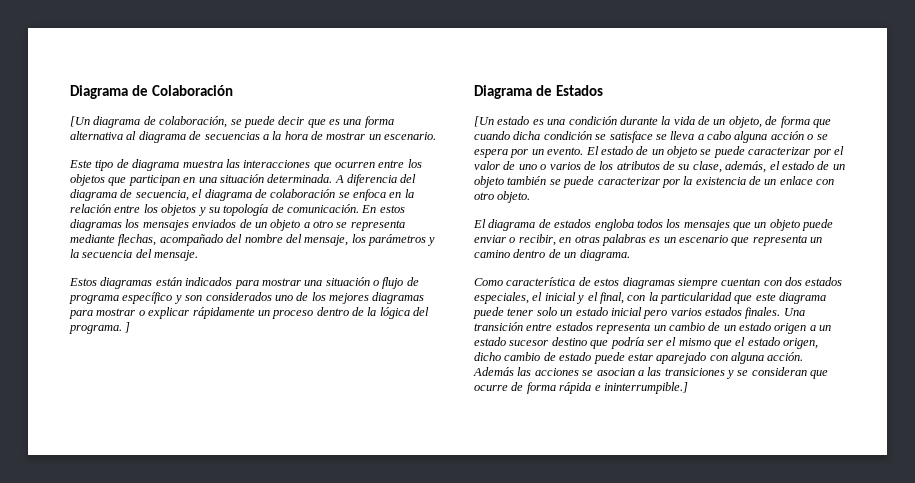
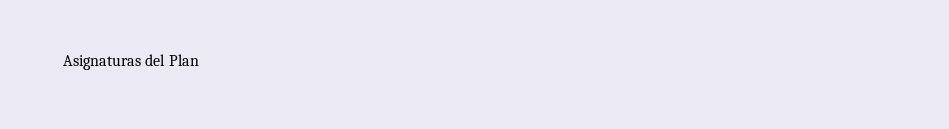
- Diagrama de Colaboración
- [Un diagrama de colaboración, se puede decir que es una forma alternativa al diagrama de secuencias a la hora de mostrar un escenario.
- Este tipo de diagrama muestra las interacciones que ocurren entre los objetos que participan en una situación determinada. A diferencia del diagrama de secuencia, el diagrama de colaboración se enfoca en la relación entre los objetos y su topología de comunicación. En estos diagramas los mensajes enviados de un objeto a otro se representa mediante flechas, acompañado del nombre del mensaje, los parámetros y la secuencia del mensaje.
- Estos diagramas están indicados para mostrar una situación o flujo de programa específico y son considerados uno de los mejores diagramas para mostrar o explicar rápidamente un proceso dentro de la lógica del programa. ]
- Diagrama de Estados
- [Un estado es una condición durante la vida de un objeto, de forma que cuando dicha condición se satisface se lleva a cabo alguna acción o se espera por un evento. El estado de un objeto se puede caracterizar por el valor de uno o varios de los atributos de su clase, además, el estado de un objeto también se puede caracterizar por la existencia de un enlace con otro objeto.
- El diagrama de estados engloba todos los mensajes que un objeto puede enviar o recibir, en otras palabras es un escenario que representa un camino dentro de un diagrama.
- Como característica de estos diagramas siempre cuentan con dos estados especiales, el inicial y el final, con la particularidad que este diagrama puede tener solo un estado inicial pero varios estados finales. Una transición entre estados representa un cambio de un estado origen a un estado sucesor destino que podría ser el mismo que el estado origen, dicho cambio de estado puede estar aparejado con alguna acción. Además las acciones se asocian a las transiciones y se consideran que ocurre de forma rápida e ininterrumpible.]
+ Asignaturas del Plan

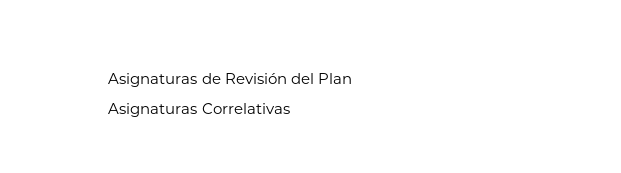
- Asignaturas del Plan
+ Asignaturas de Revisión del Plan
+ Asignaturas Correlativas

